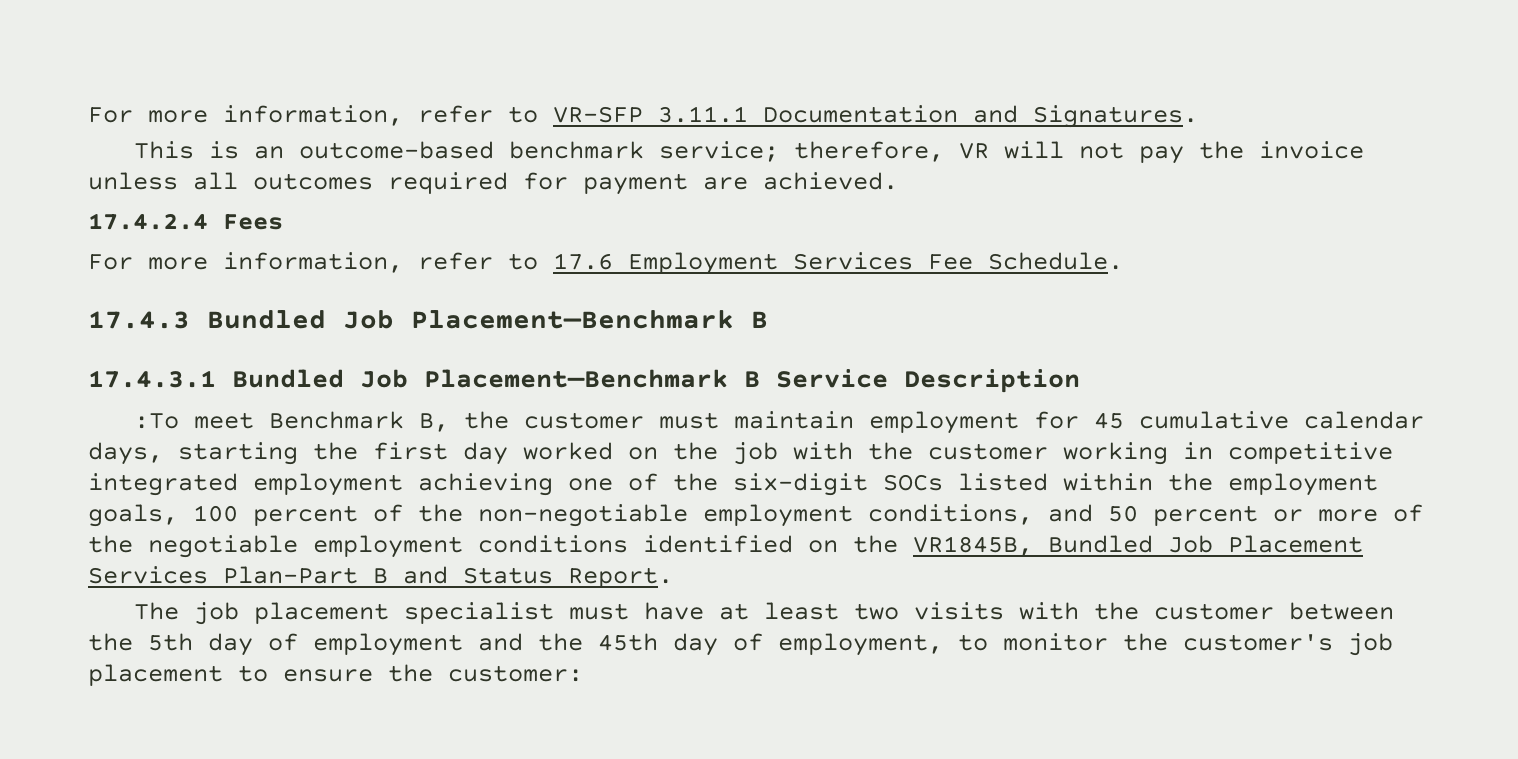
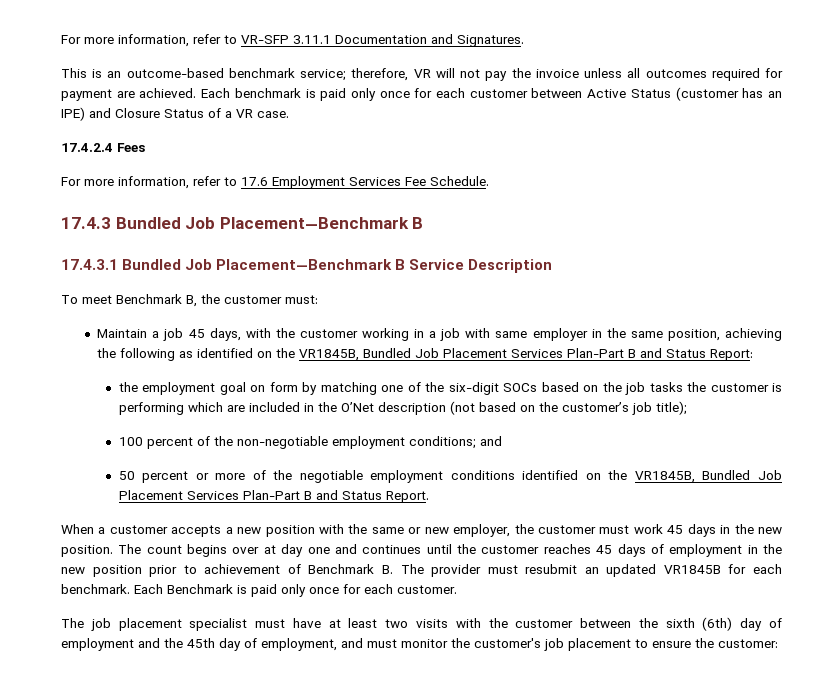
+ Each benchmark is paid only once for each customer between Active Status (customer has an IPE) and Closure Status of a VR case.
- :To meet Benchmark B, the customer must maintain employment for 45 cumulative calendar days, starting the first day worked on the job with the customer working in competitive integrated employment achieving one of the six-digit SOCs listed within the employment goals, 100 percent of the non-negotiable employment conditions, and 50 percent or more of the negotiable employment conditions identified on the VR1845B, Bundled Job Placement Services Plan-Part B and Status Report.
+ To meet Benchmark B, the customer must:
+ Maintain a job 45 days, with the customer working in a job with same employer in the same position, achieving the following as identified on the VR1845B, Bundled Job Placement Services Plan-Part B and Status Report:
+ the employment goal on form by matching one of the six-digit SOCs based on the job tasks the customer is performing which are included in the O’Net description (not based on the customer’s job title);
+ 100 percent of the non-negotiable employment conditions; and
+ 50 percent or more of the negotiable employment conditions identified on the VR1845B, Bundled Job Placement Services Plan-Part B and Status Report.
+ When a customer accepts a new position with the same or new employer, the customer must work 45 days in the new position. The count begins over at day one and continues until the customer reaches 45 days of employment in the new position prior to achievement of Benchmark B. The provider must resubmit an updated VR1845B for each benchmark. Each Benchmark is paid only once for each customer.
- The job placement specialist must have at least two visits with the customer between the 5th day of employment and the 45th day of employment, to monitor the customer's job placement to ensure the customer:
+ The job placement specialist must have at least two visits with the customer between the sixth (6th) day of employment and the 45th day of employment, and must monitor the customer's job placement to ensure the customer:

